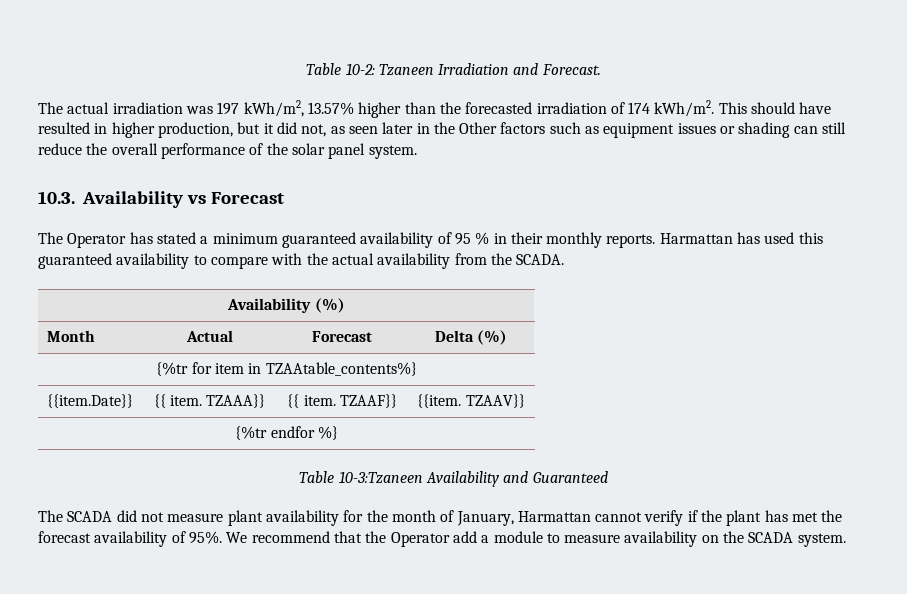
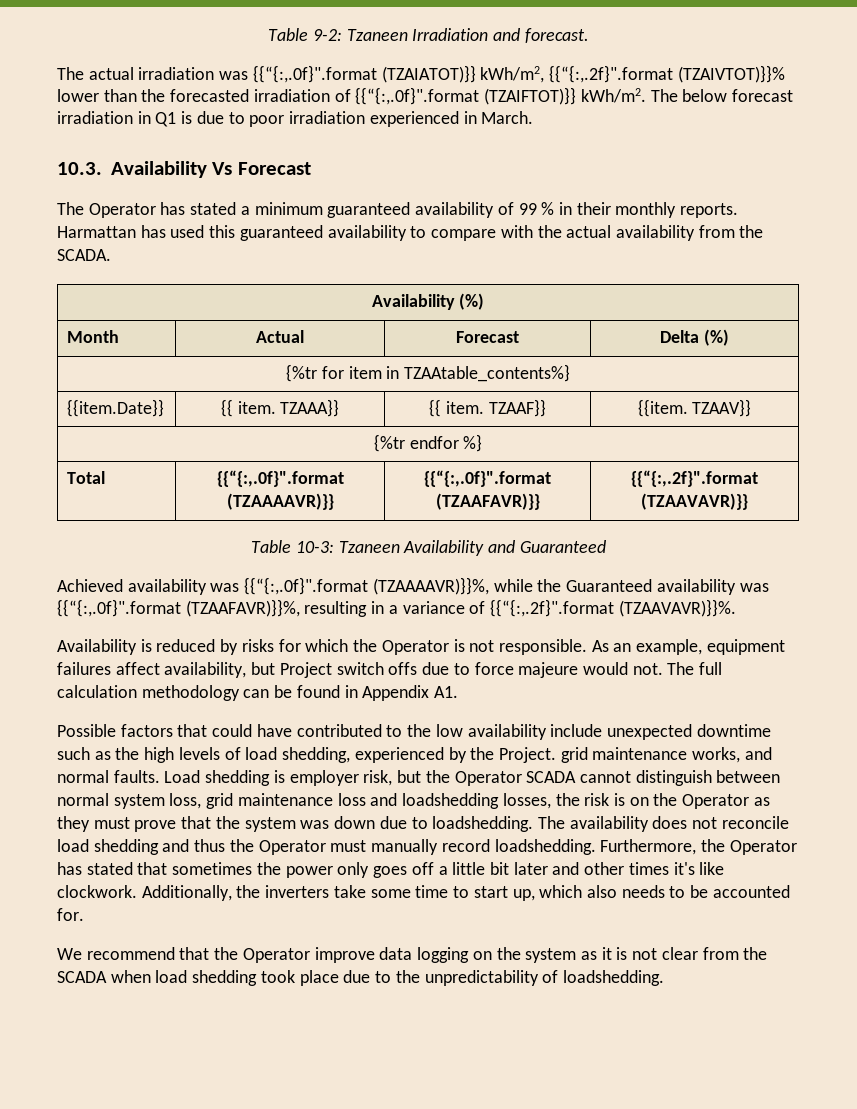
- Table 10-2: Tzaneen Irradiation and Forecast.
+ Table 9-2: Tzaneen Irradiation and forecast.
- The actual irradiation was 197 kWh/m2, 13.57% higher than the forecasted irradiation of 174 kWh/m2. This should have resulted in higher production, but it did not, as seen later in the Other factors such as equipment issues or shading can still reduce the overall performance of the solar panel system.
+ The actual irradiation was {{“{:,.0f}".format (TZAIATOT)}} kWh/m2, {{“{:,.2f}".format (TZAIVTOT)}}% lower than the forecasted irradiation of {{“{:,.0f}".format (TZAIFTOT)}} kWh/m2. The below forecast irradiation in Q1 is due to poor irradiation experienced in March.
- 10.3. Availability vs Forecast
+ 10.3. Availability Vs Forecast
- The Operator has stated a minimum guaranteed availability of 95 % in their monthly reports.
+ The Operator has stated a minimum guaranteed availability of 99 % in their monthly reports.
- Table 10-3:Tzaneen Availability and Guaranteed
+ Total | {{“{:,.0f}".format (TZAAAAVR)}} | {{“{:,.0f}".format (TZAAFAVR)}} | {{“{:,.2f}".format (TZAAVAVR)}}
+ Table 10-3: Tzaneen Availability and Guaranteed
- The SCADA did not measure plant availability for the month of January, Harmattan cannot verify if the plant has met the forecast availability of 95%. We recommend that the Operator add a module to measure availability on the SCADA system.
+ Achieved availability was {{“{:,.0f}".format (TZAAAAVR)}}%, while the Guaranteed availability was {{“{:,.0f}".format (TZAAFAVR)}}%, resulting in a variance of {{“{:,.2f}".format (TZAAVAVR)}}%.
+ Availability is reduced by risks for which the Operator is not responsible. As an example, equipment failures affect availability, but Project switch offs due to force majeure would not. The full calculation methodology can be found in Appendix A1.
+ Possible factors that could have contributed to the low availability include unexpected downtime such as the high levels of load shedding, experienced by the Project. grid maintenance works, and normal faults. Load shedding is employer risk, but the Operator SCADA cannot distinguish between normal system loss, grid maintenance loss and loadshedding losses, the risk is on the Operator as they must prove that the system was down due to loadshedding. The availability does not reconcile load shedding and thus the Operator must manually record loadshedding. Furthermore, the Operator has stated that sometimes the power only goes off a little bit later and other times it's like clockwork. Additionally, the inverters take some time to start up, which also needs to be accounted for.
+ We recommend that the Operator improve data logging on the system as it is not clear from the SCADA when load shedding took place due to the unpredictability of loadshedding.

